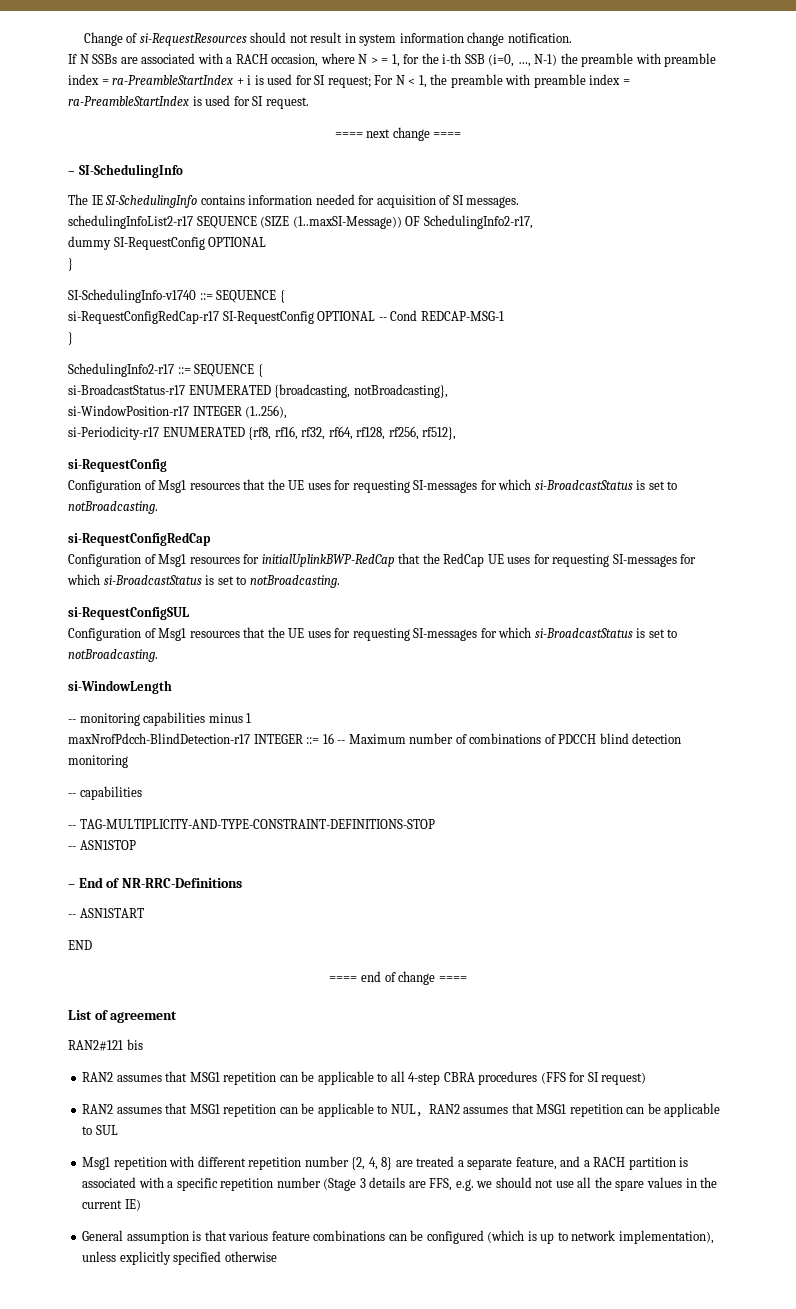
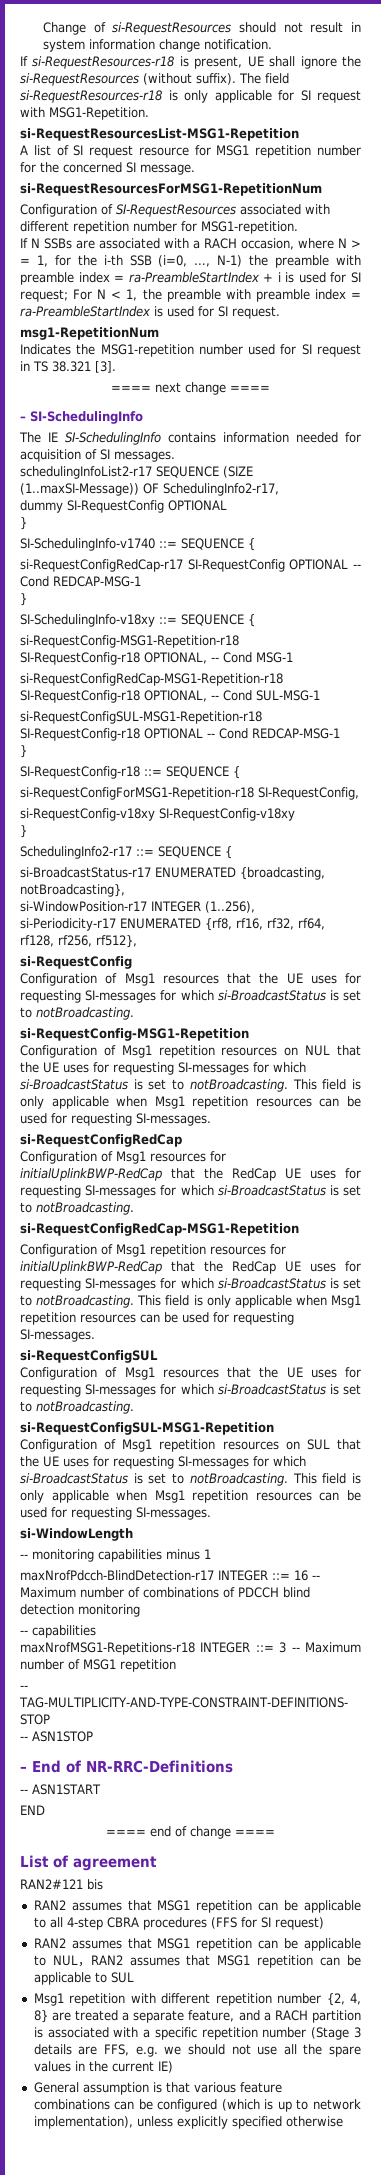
+ If si-RequestResources-r18 is present, UE shall ignore the si-RequestResources (without suffix). The field si-RequestResources-r18 is only applicable for SI request with MSG1-Repetition.
+ si-RequestResourcesList-MSG1-Repetition
+ A list of SI request resource for MSG1 repetition number for the concerned SI message.
+ si-RequestResourcesForMSG1-RepetitionNum
+ Configuration of SI-RequestResources associated with different repetition number for MSG1-repetition.
+ msg1-RepetitionNum
+ Indicates the MSG1-repetition number used for SI request in TS 38.321 [3].
+ SI-SchedulingInfo-v18xy ::= SEQUENCE {
+ si-RequestConfig-MSG1-Repetition-r18 SI-RequestConfig-r18 OPTIONAL, -- Cond MSG-1
+ si-RequestConfigRedCap-MSG1-Repetition-r18 SI-RequestConfig-r18 OPTIONAL, -- Cond SUL-MSG-1
+ si-RequestConfigSUL-MSG1-Repetition-r18 SI-RequestConfig-r18 OPTIONAL -- Cond REDCAP-MSG-1
+ }
+ SI-RequestConfig-r18 ::= SEQUENCE {
+ si-RequestConfigForMSG1-Repetition-r18 SI-RequestConfig,
+ si-RequestConfig-v18xy SI-RequestConfig-v18xy
+ }
+ si-RequestConfig-MSG1-Repetition
+ Configuration of Msg1 repetition resources on NUL that the UE uses for requesting SI-messages for which si-BroadcastStatus is set to notBroadcasting. This field is only applicable when Msg1 repetition resources can be used for requesting SI-messages.
+ si-RequestConfigRedCap-MSG1-Repetition
+ Configuration of Msg1 repetition resources for initialUplinkBWP-RedCap that the RedCap UE uses for requesting SI-messages for which si-BroadcastStatus is set to notBroadcasting. This field is only applicable when Msg1 repetition resources can be used for requesting SI-messages.
+ si-RequestConfigSUL-MSG1-Repetition
+ Configuration of Msg1 repetition resources on SUL that the UE uses for requesting SI-messages for which si-BroadcastStatus is set to notBroadcasting. This field is only applicable when Msg1 repetition resources can be used for requesting SI-messages.
+ maxNrofMSG1-Repetitions-r18 INTEGER ::= 3 -- Maximum number of MSG1 repetition

